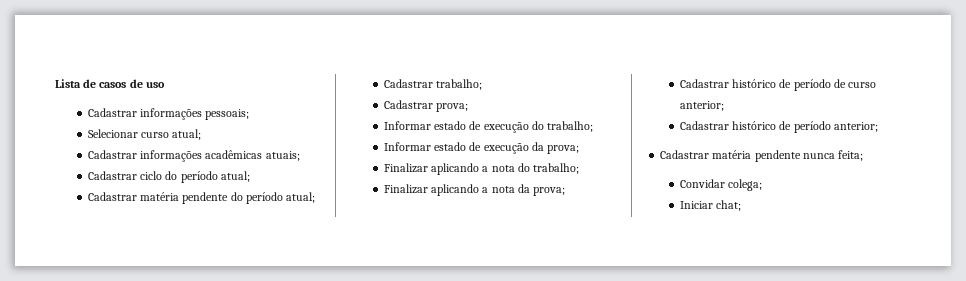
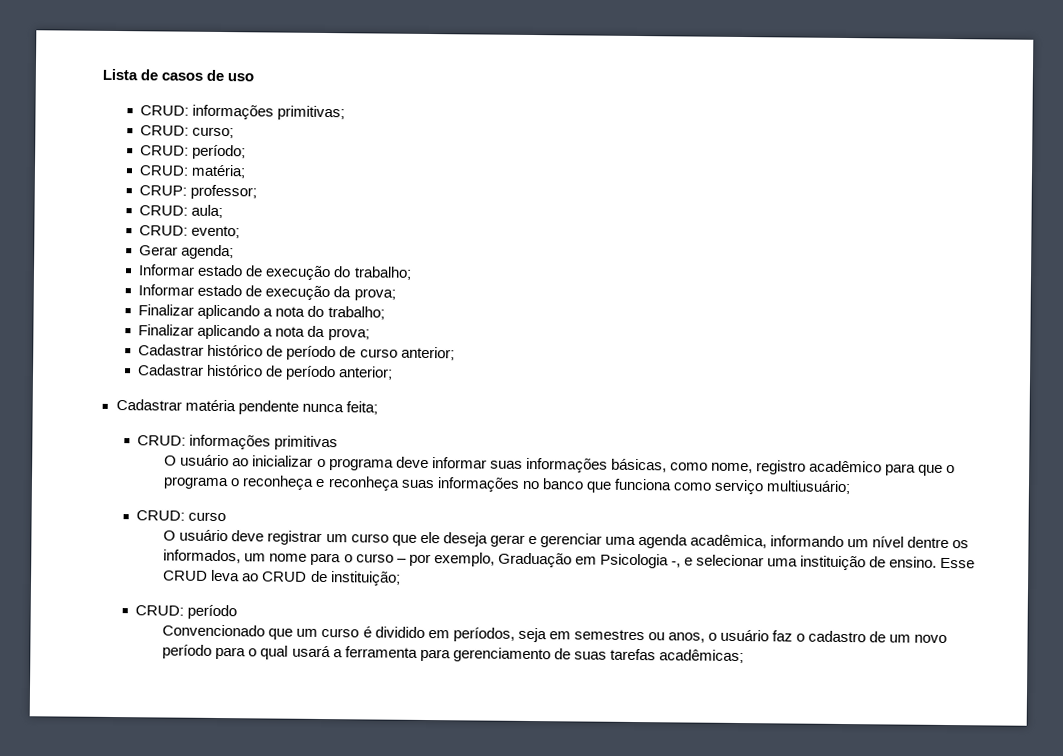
- Cadastrar informações pessoais;
- Selecionar curso atual;
- Cadastrar informações acadêmicas atuais;
- Cadastrar ciclo do período atual;
- Cadastrar matéria pendente do período atual;
- Cadastrar trabalho;
- Cadastrar prova;
+ CRUD: informações primitivas;
+ CRUD: curso;
+ CRUD: período;
+ CRUD: matéria;
+ CRUP: professor;
+ CRUD: aula;
+ CRUD: evento;
+ Gerar agenda;
- Convidar colega;
- Iniciar chat;
+ CRUD: informações primitivas
+ O usuário ao inicializar o programa deve informar suas informações básicas, como nome, registro acadêmico para que o programa o reconheça e reconheça suas informações no banco que funciona como serviço multiusuário;
+ CRUD: curso
+ O usuário deve registrar um curso que ele deseja gerar e gerenciar uma agenda acadêmica, informando um nível dentre os informados, um nome para o curso – por exemplo, Graduação em Psicologia -, e selecionar uma instituição de ensino. Esse CRUD leva ao CRUD de instituição;
+ CRUD: período
+ Convencionado que um curso é dividido em períodos, seja em semestres ou anos, o usuário faz o cadastro de um novo período para o qual usará a ferramenta para gerenciamento de suas tarefas acadêmicas;

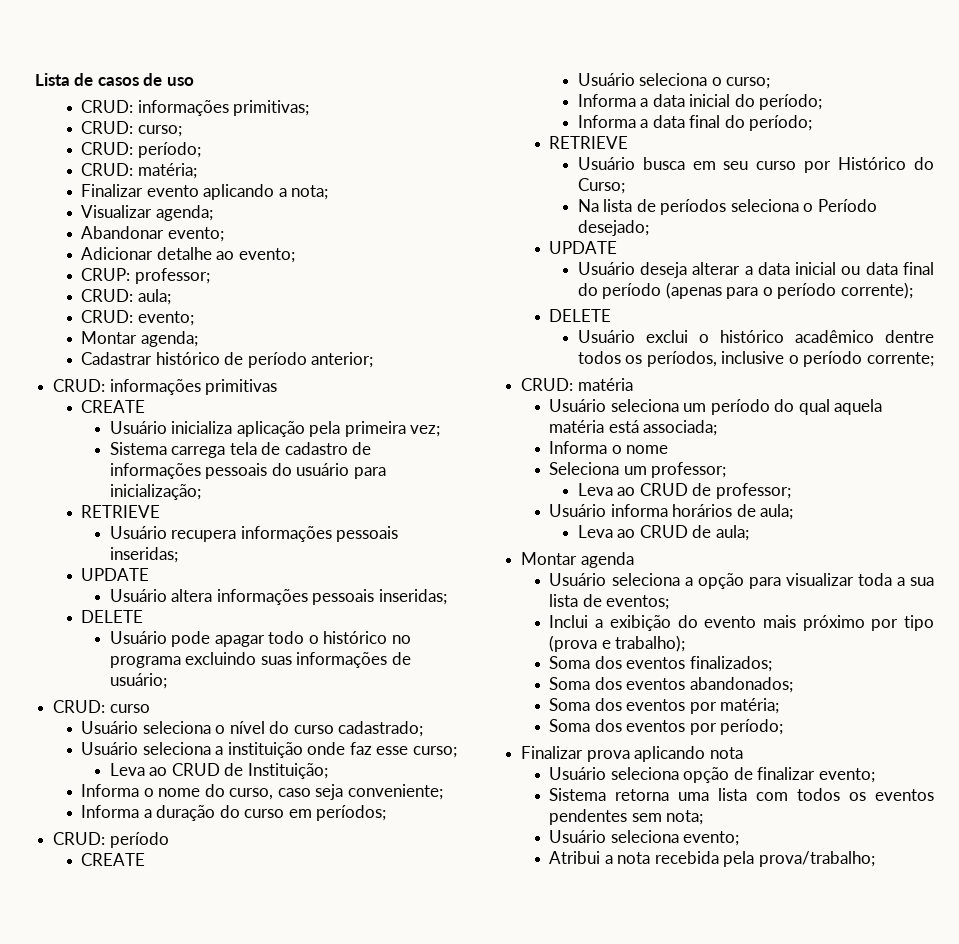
+ Finalizar evento aplicando a nota;
+ Visualizar agenda;
+ Abandonar evento;
+ Adicionar detalhe ao evento;
- Gerar agenda;
- Informar estado de execução do trabalho;
- Informar estado de execução da prova;
- Finalizar aplicando a nota do trabalho;
- Finalizar aplicando a nota da prova;
- Cadastrar histórico de período de curso anterior;
+ Montar agenda;
- Cadastrar matéria pendente nunca feita;
  CRUD: informações primitivas
- O usuário ao inicializar o programa deve informar suas informações básicas, como nome, registro acadêmico para que o programa o reconheça e reconheça suas informações no banco que funciona como serviço multiusuário;
+ CREATE
+ Usuário inicializa aplicação pela primeira vez;
+ Sistema carrega tela de cadastro de informações pessoais do usuário para inicialização;
+ RETRIEVE
+ Usuário recupera informações pessoais inseridas;
+ UPDATE
+ Usuário altera informações pessoais inseridas;
+ DELETE
+ Usuário pode apagar todo o histórico no programa excluindo suas informações de usuário;
  CRUD: curso
- O usuário deve registrar um curso que ele deseja gerar e gerenciar uma agenda acadêmica, informando um nível dentre os informados, um nome para o curso – por exemplo, Graduação em Psicologia -, e selecionar uma instituição de ensino. Esse CRUD leva ao CRUD de instituição;
+ Usuário seleciona o nível do curso cadastrado;
+ Usuário seleciona a instituição onde faz esse curso;
+ Leva ao CRUD de Instituição;
+ Informa o nome do curso, caso seja conveniente;
+ Informa a duração do curso em períodos;
  CRUD: período
- Convencionado que um curso é dividido em períodos, seja em semestres ou anos, o usuário faz o cadastro de um novo período para o qual usará a ferramenta para gerenciamento de suas tarefas acadêmicas;
+ CREATE
+ Usuário seleciona o curso;
+ Informa a data inicial do período;
+ Informa a data final do período;
+ RETRIEVE
+ Usuário busca em seu curso por Histórico do Curso;
+ Na lista de períodos seleciona o Período desejado;
+ UPDATE
+ Usuário deseja alterar a data inicial ou data final do período (apenas para o período corrente);
+ DELETE
+ Usuário exclui o histórico acadêmico dentre todos os períodos, inclusive o período corrente;
+ CRUD: matéria
+ Usuário seleciona um período do qual aquela matéria está associada;
+ Informa o nome
+ Seleciona um professor;
+ Leva ao CRUD de professor;
+ Usuário informa horários de aula;
+ Leva ao CRUD de aula;
+ Montar agenda
+ Usuário seleciona a opção para visualizar toda a sua lista de eventos;
+ Inclui a exibição do evento mais próximo por tipo (prova e trabalho);
+ Soma dos eventos finalizados;
+ Soma dos eventos abandonados;
+ Soma dos eventos por matéria;
+ Soma dos eventos por período;
+ Finalizar prova aplicando nota
+ Usuário seleciona opção de finalizar evento;
+ Sistema retorna uma lista com todos os eventos pendentes sem nota;
+ Usuário seleciona evento;
+ Atribui a nota recebida pela prova/trabalho;

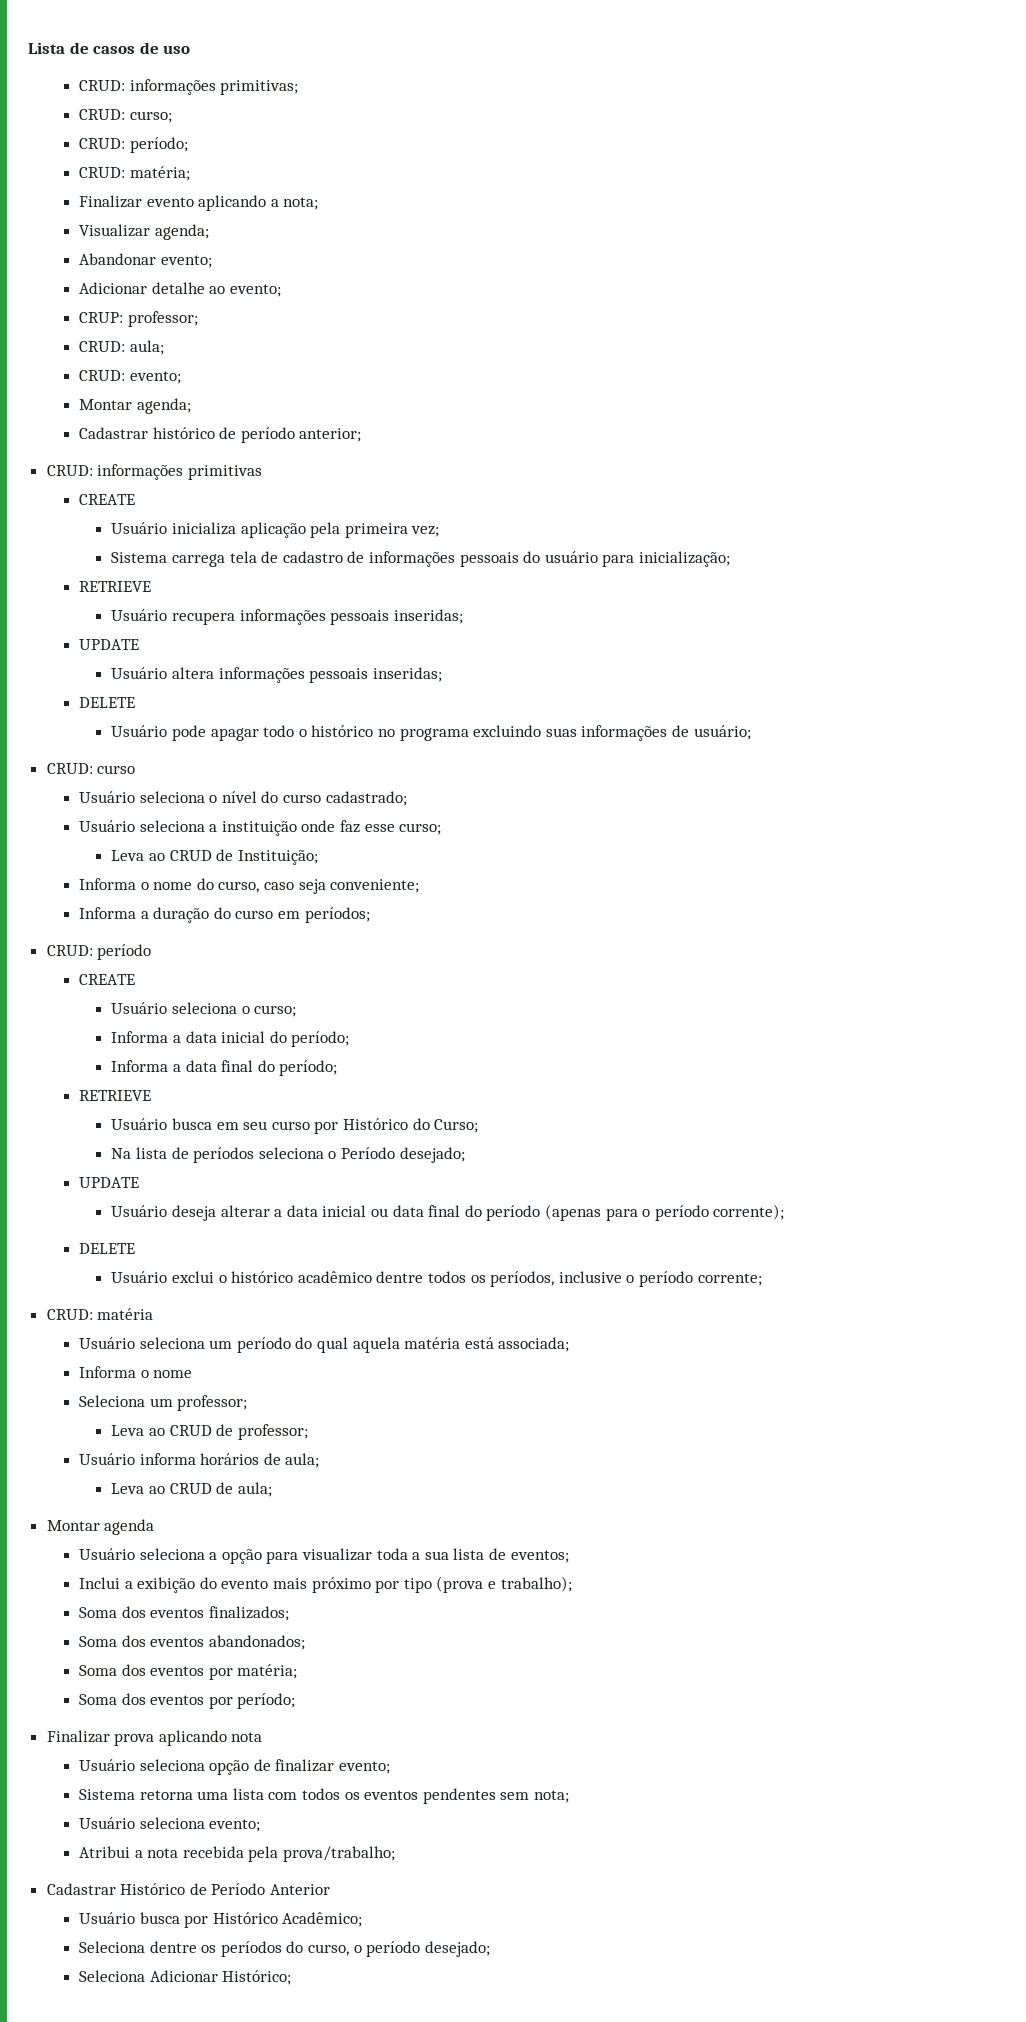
+ Cadastrar Histórico de Período Anterior
+ Usuário busca por Histórico Acadêmico;
+ Seleciona dentre os períodos do curso, o período desejado;
+ Seleciona Adicionar Histórico;

